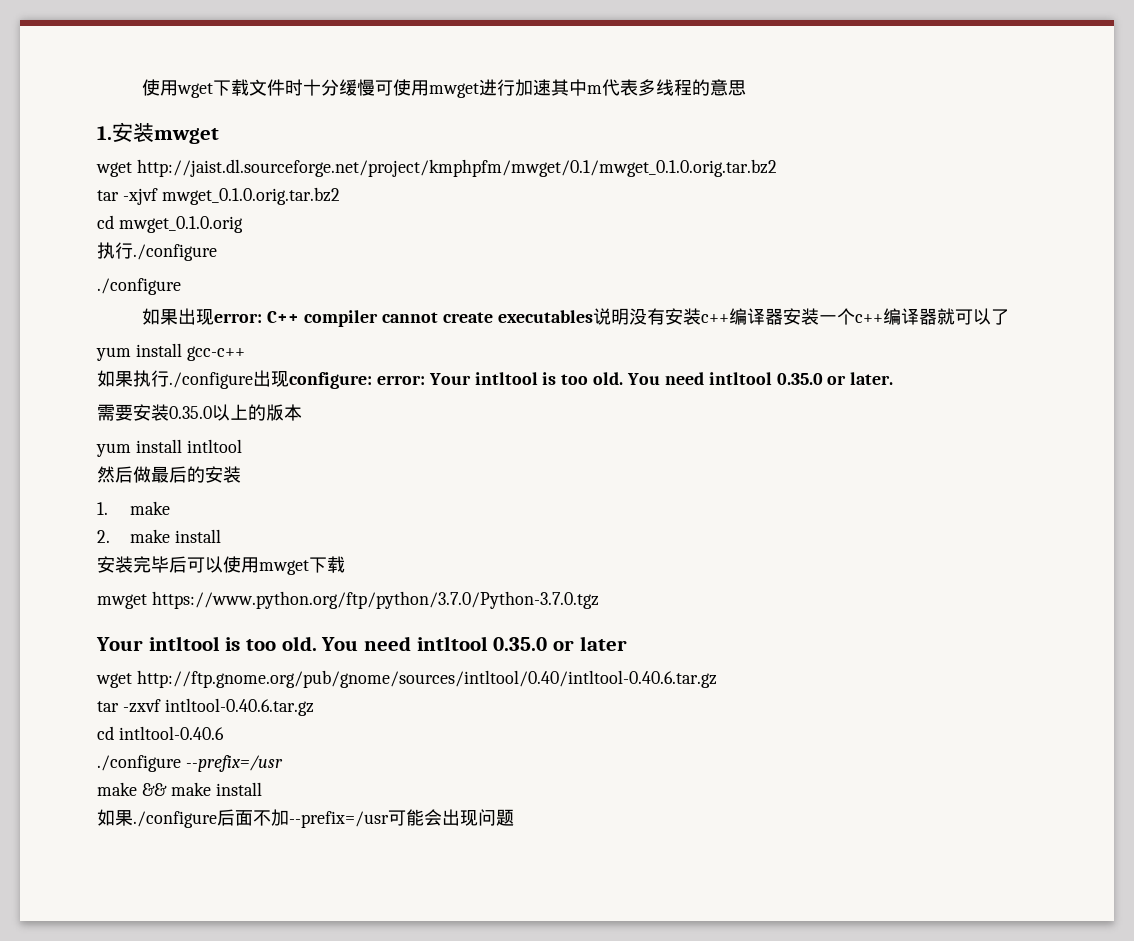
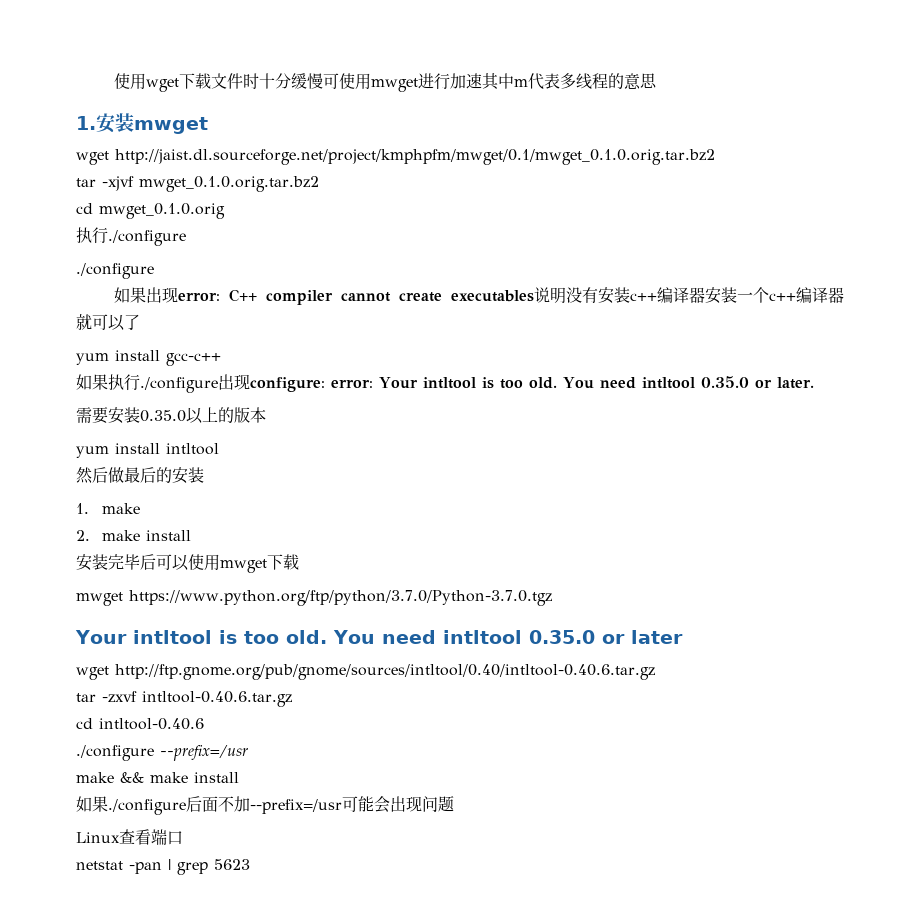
+ Linux查看端口
+ netstat -pan | grep 5623

